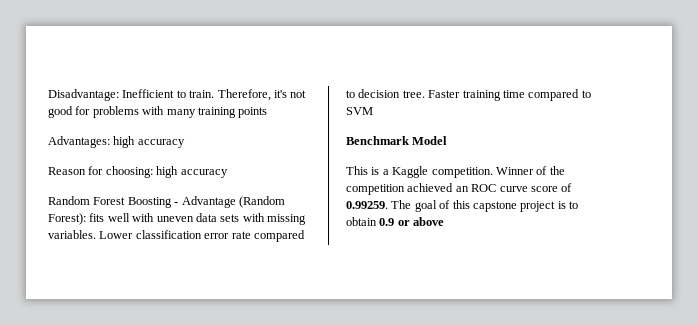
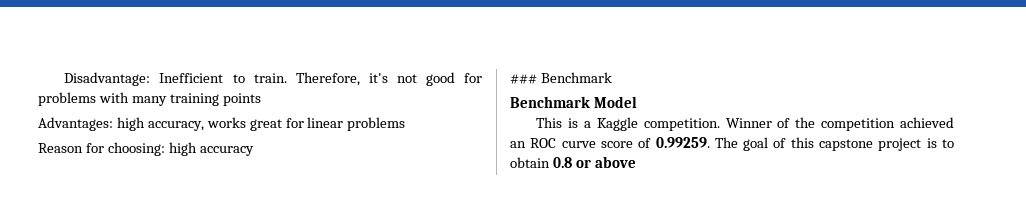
- Advantages: high accuracy
+ Advantages: high accuracy, works great for linear problems
- Random Forest Boosting - Advantage (Random Forest): fits well with uneven data sets with missing variables. Lower classification error rate compared to decision tree. Faster training time compared to SVM
+ ### Benchmark
- Winner of the competition achieved an ROC curve score of 0.99259. The goal of this capstone project is to obtain 0.9 or above
+ Winner of the competition achieved an ROC curve score of 0.99259. The goal of this capstone project is to obtain 0.8 or above

